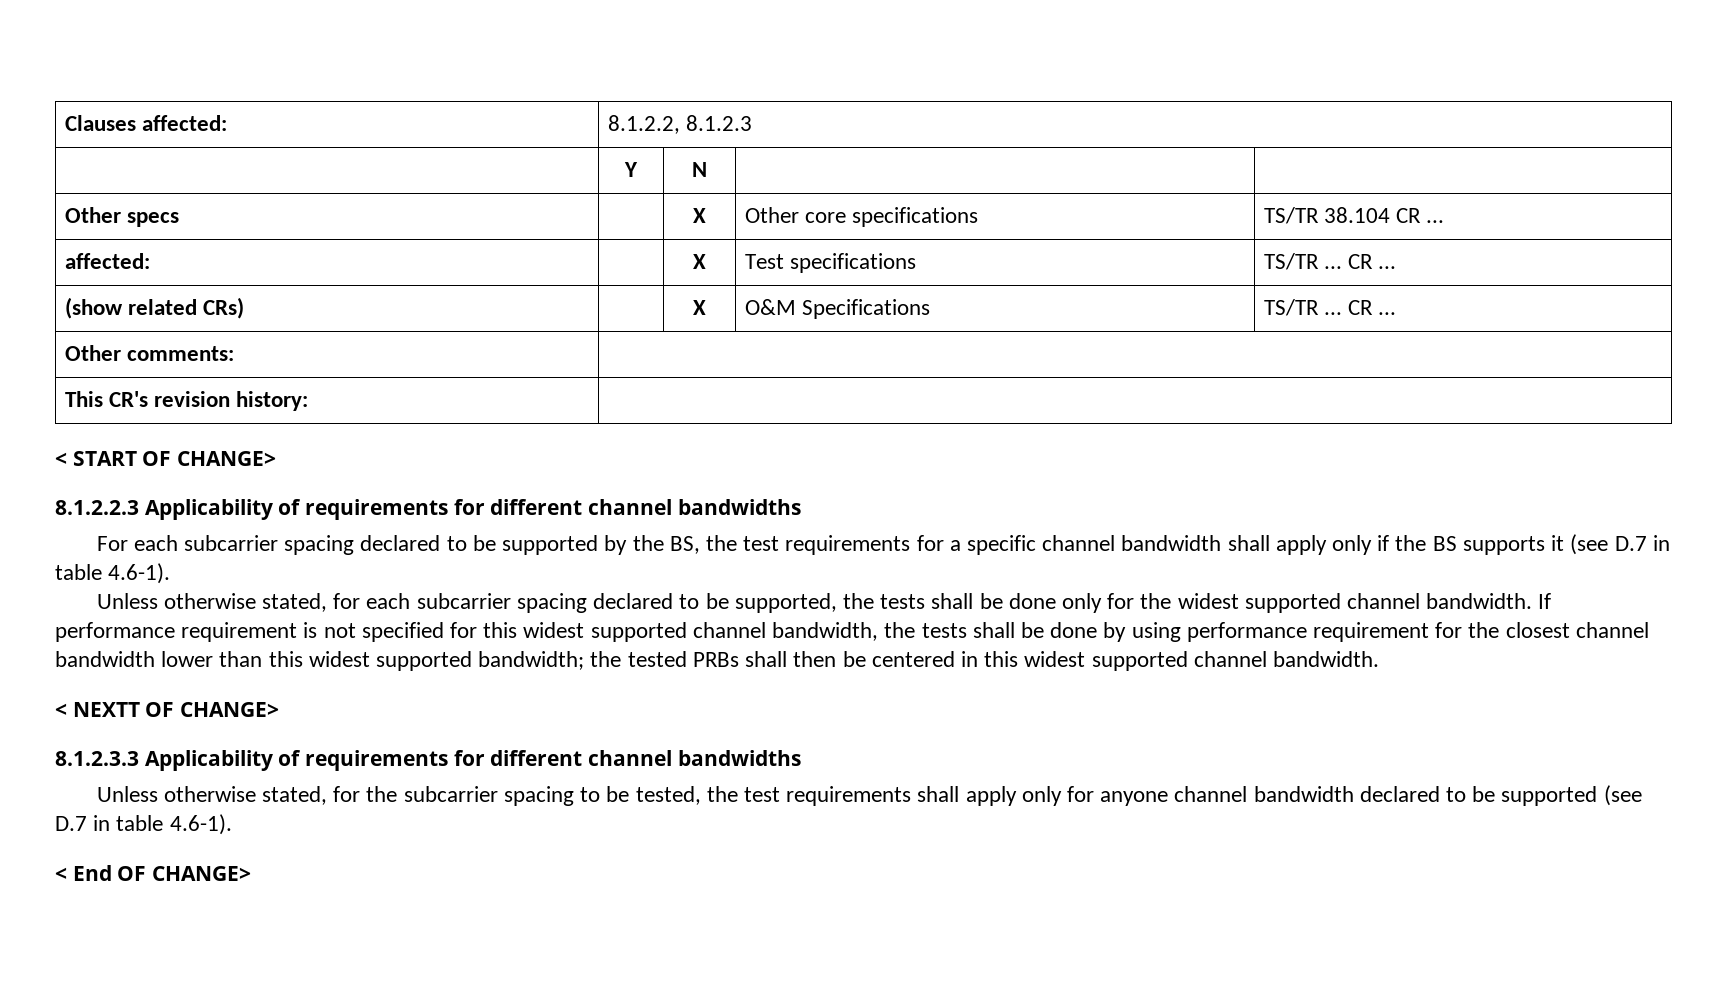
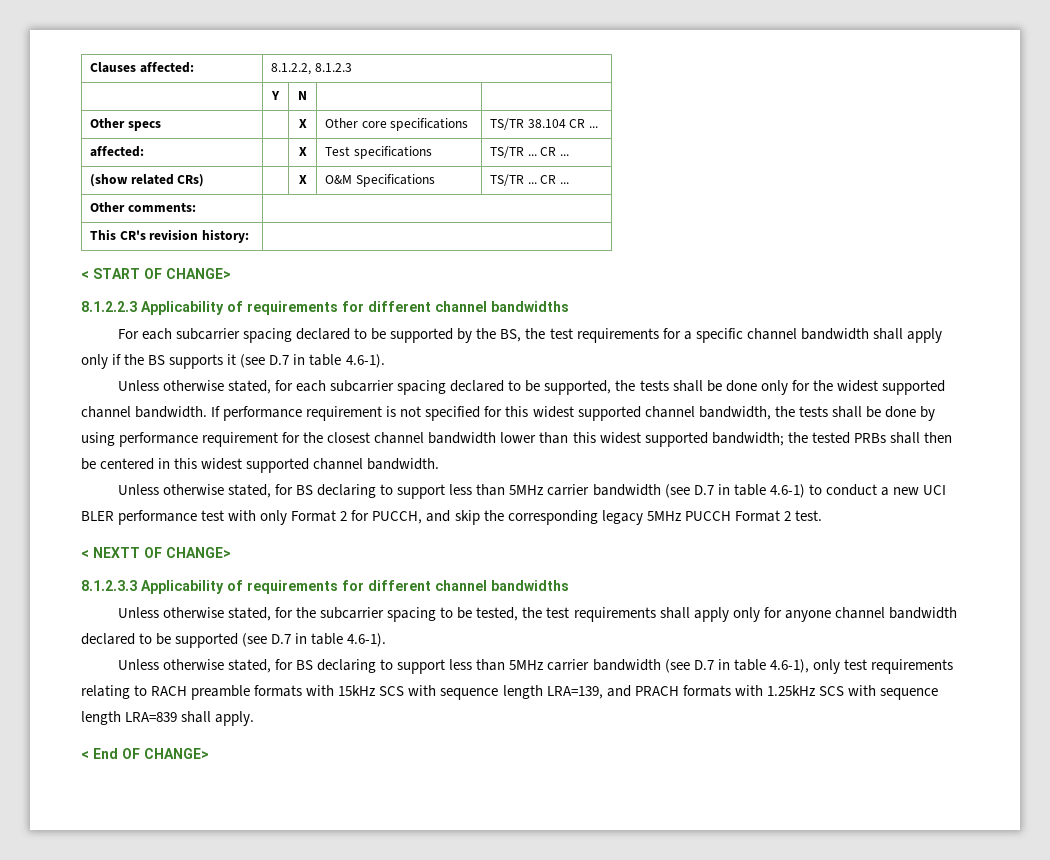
+ Unless otherwise stated, for BS declaring to support less than 5MHz carrier bandwidth (see D.7 in table 4.6-1) to conduct a new UCI BLER performance test with only Format 2 for PUCCH, and skip the corresponding legacy 5MHz PUCCH Format 2 test.
+ Unless otherwise stated, for BS declaring to support less than 5MHz carrier bandwidth (see D.7 in table 4.6-1), only test requirements relating to RACH preamble formats with 15kHz SCS with sequence length LRA=139, and PRACH formats with 1.25kHz SCS with sequence length LRA=839 shall apply.

